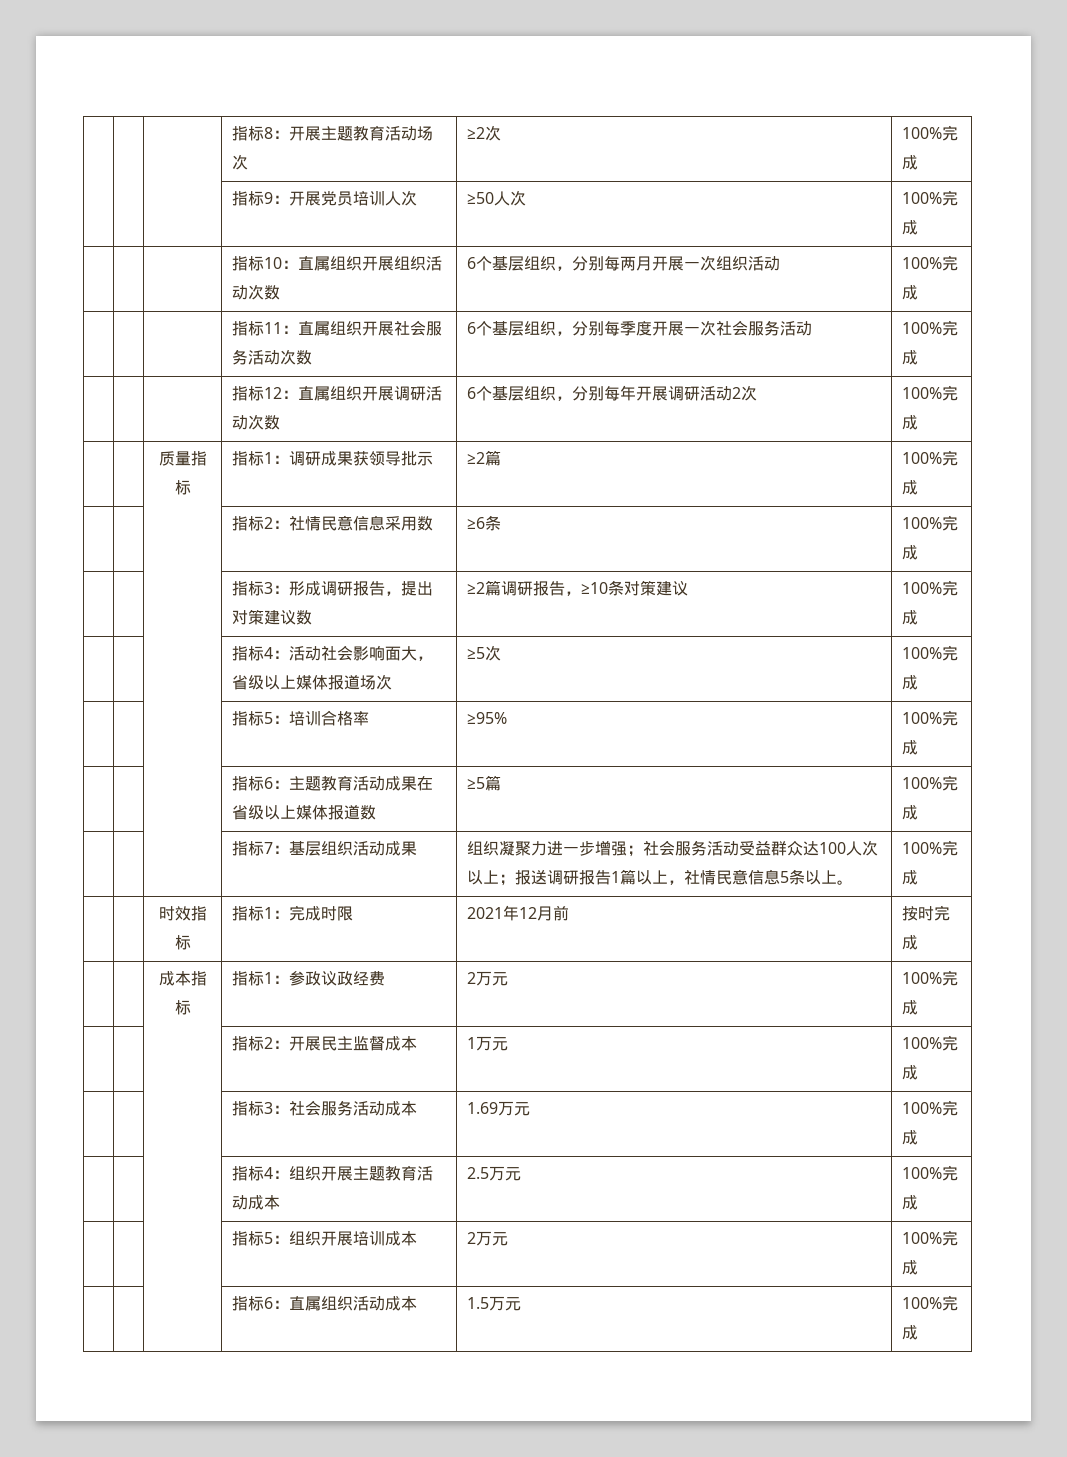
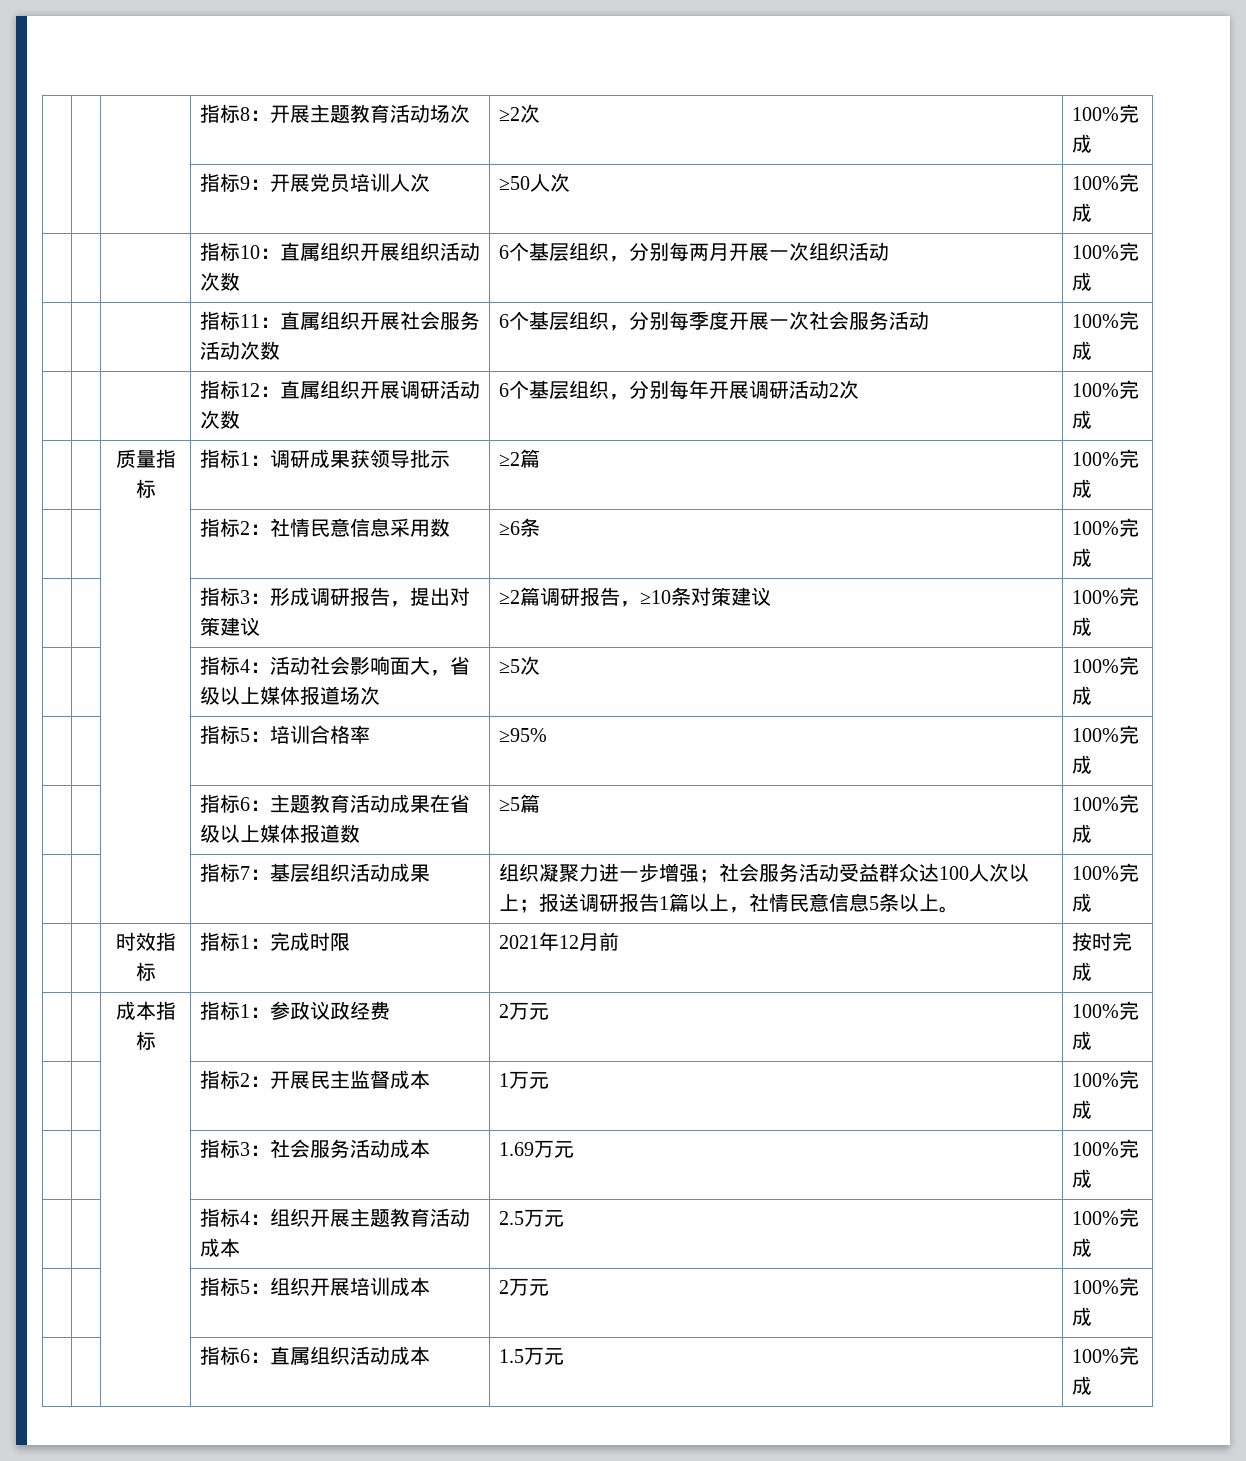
- | | | 指标3：形成调研报告，提出对策建议数 | ≥2篇调研报告，≥10条对策建议 | 100%完成
+ | | | 指标3：形成调研报告，提出对策建议 | ≥2篇调研报告，≥10条对策建议 | 100%完成

